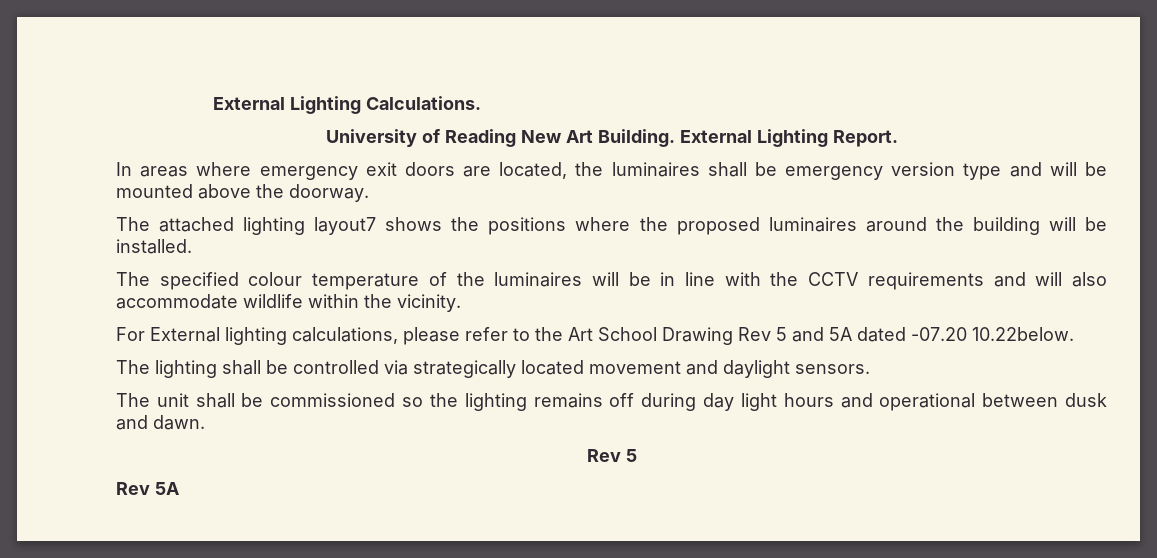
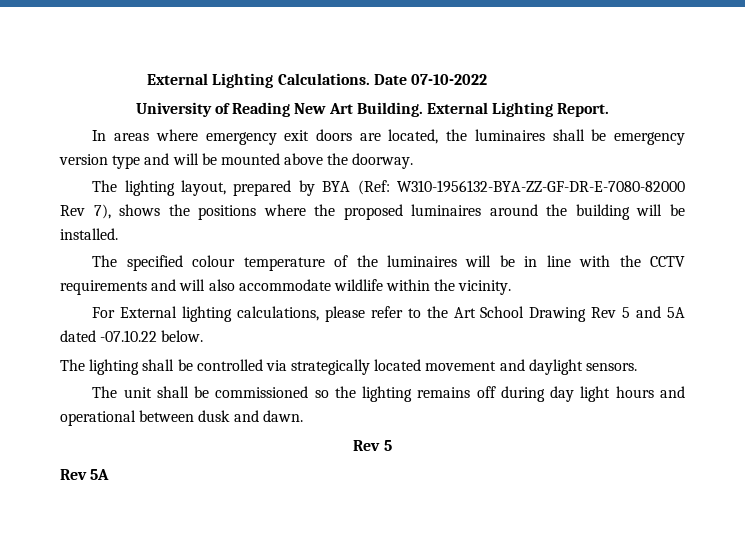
+ Date 07-10-2022
- The attached lighting layout7 shows the positions where the proposed luminaires around the building will be installed.
+ The lighting layout, prepared by BYA (Ref: W310-1956132-BYA-ZZ-GF-DR-E-7080-82000 Rev 7), shows the positions where the proposed luminaires around the building will be installed.
- For External lighting calculations, please refer to the Art School Drawing Rev 5 and 5A dated -07.20 10.22below.
+ For External lighting calculations, please refer to the Art School Drawing Rev 5 and 5A dated -07.10.22 below.

